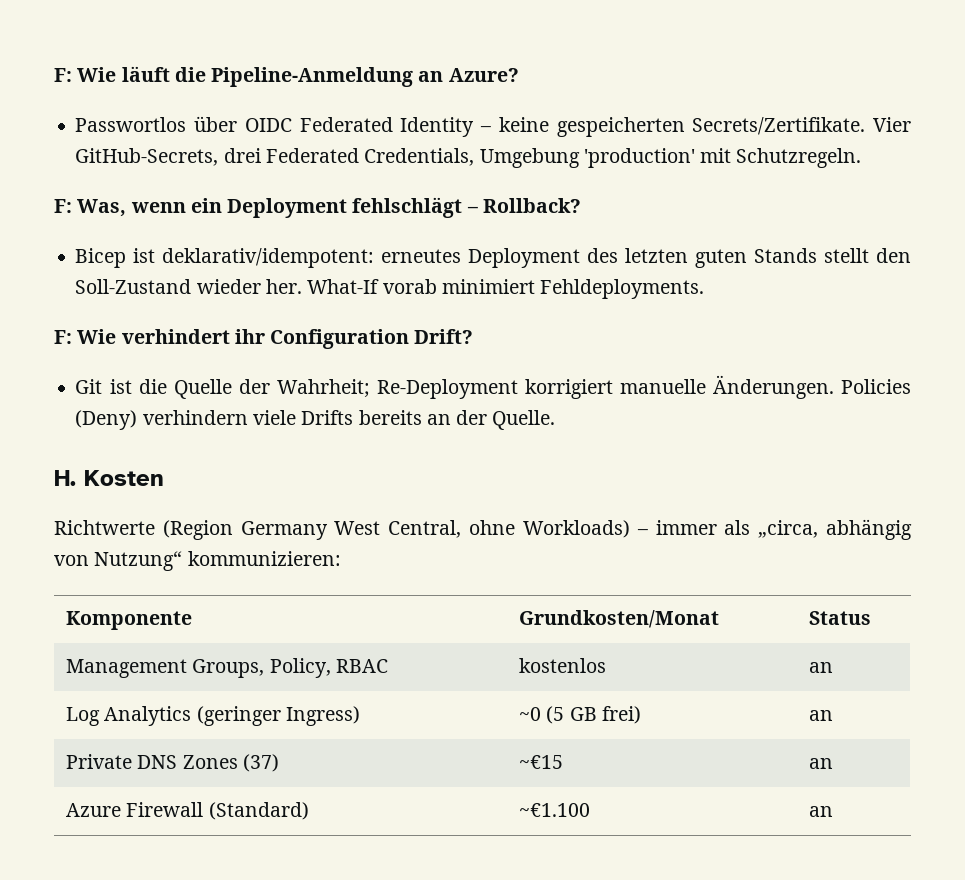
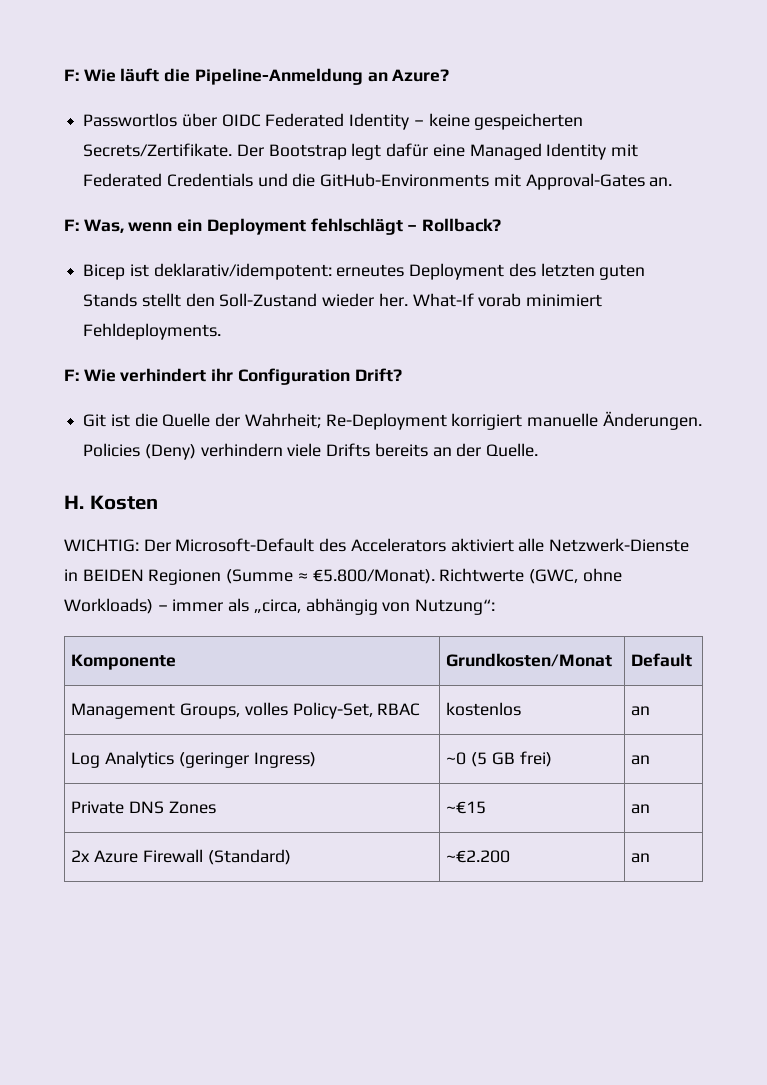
- Vier GitHub-Secrets, drei Federated Credentials, Umgebung 'production' mit Schutzregeln.
+ Der Bootstrap legt dafür eine Managed Identity mit Federated Credentials und die GitHub-Environments mit Approval-Gates an.
- Richtwerte (Region Germany West Central, ohne Workloads) – immer als „circa, abhängig von Nutzung“ kommunizieren:
+ WICHTIG: Der Microsoft-Default des Accelerators aktiviert alle Netzwerk-Dienste in BEIDEN Regionen (Summe ≈ €5.800/Monat). Richtwerte (GWC, ohne Workloads) – immer als „circa, abhängig von Nutzung“:
- Komponente | Grundkosten/Monat | Status
+ Komponente | Grundkosten/Monat | Default
- Management Groups, Policy, RBAC | kostenlos | an
+ Management Groups, volles Policy-Set, RBAC | kostenlos | an
- Private DNS Zones (37) | ~€15 | an
+ Private DNS Zones | ~€15 | an
- Azure Firewall (Standard) | ~€1.100 | an
+ 2x Azure Firewall (Standard) | ~€2.200 | an

